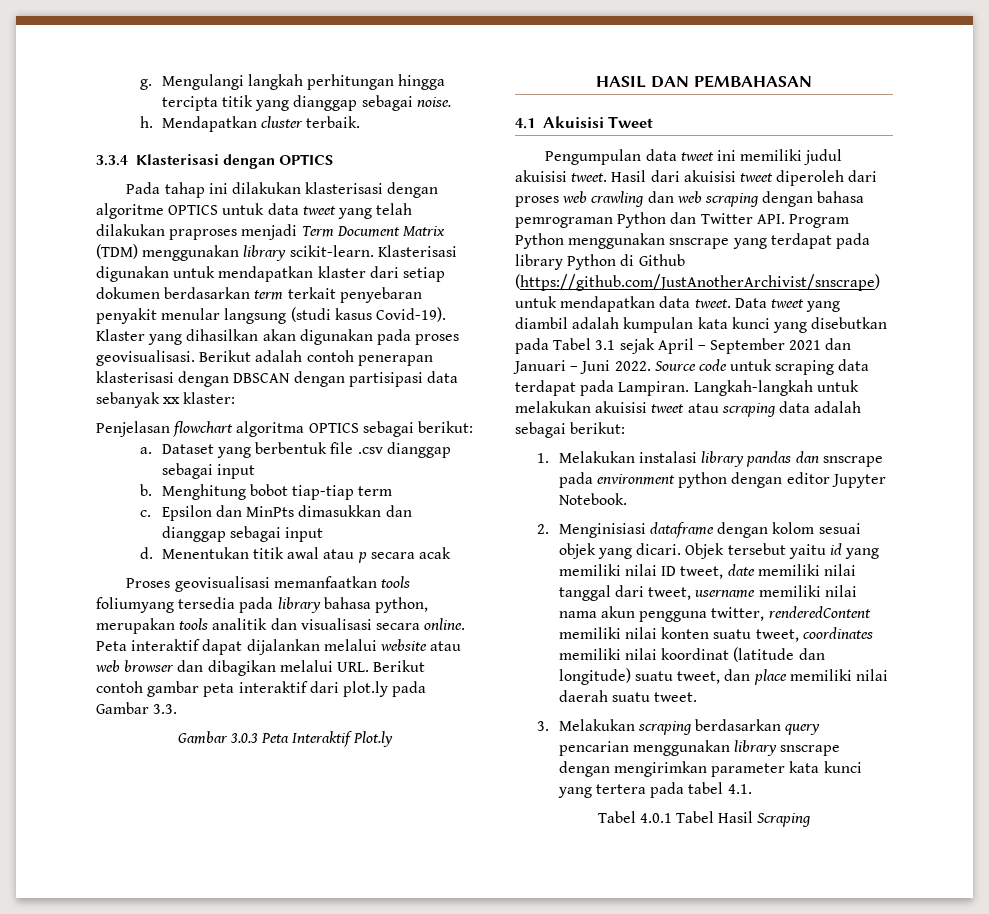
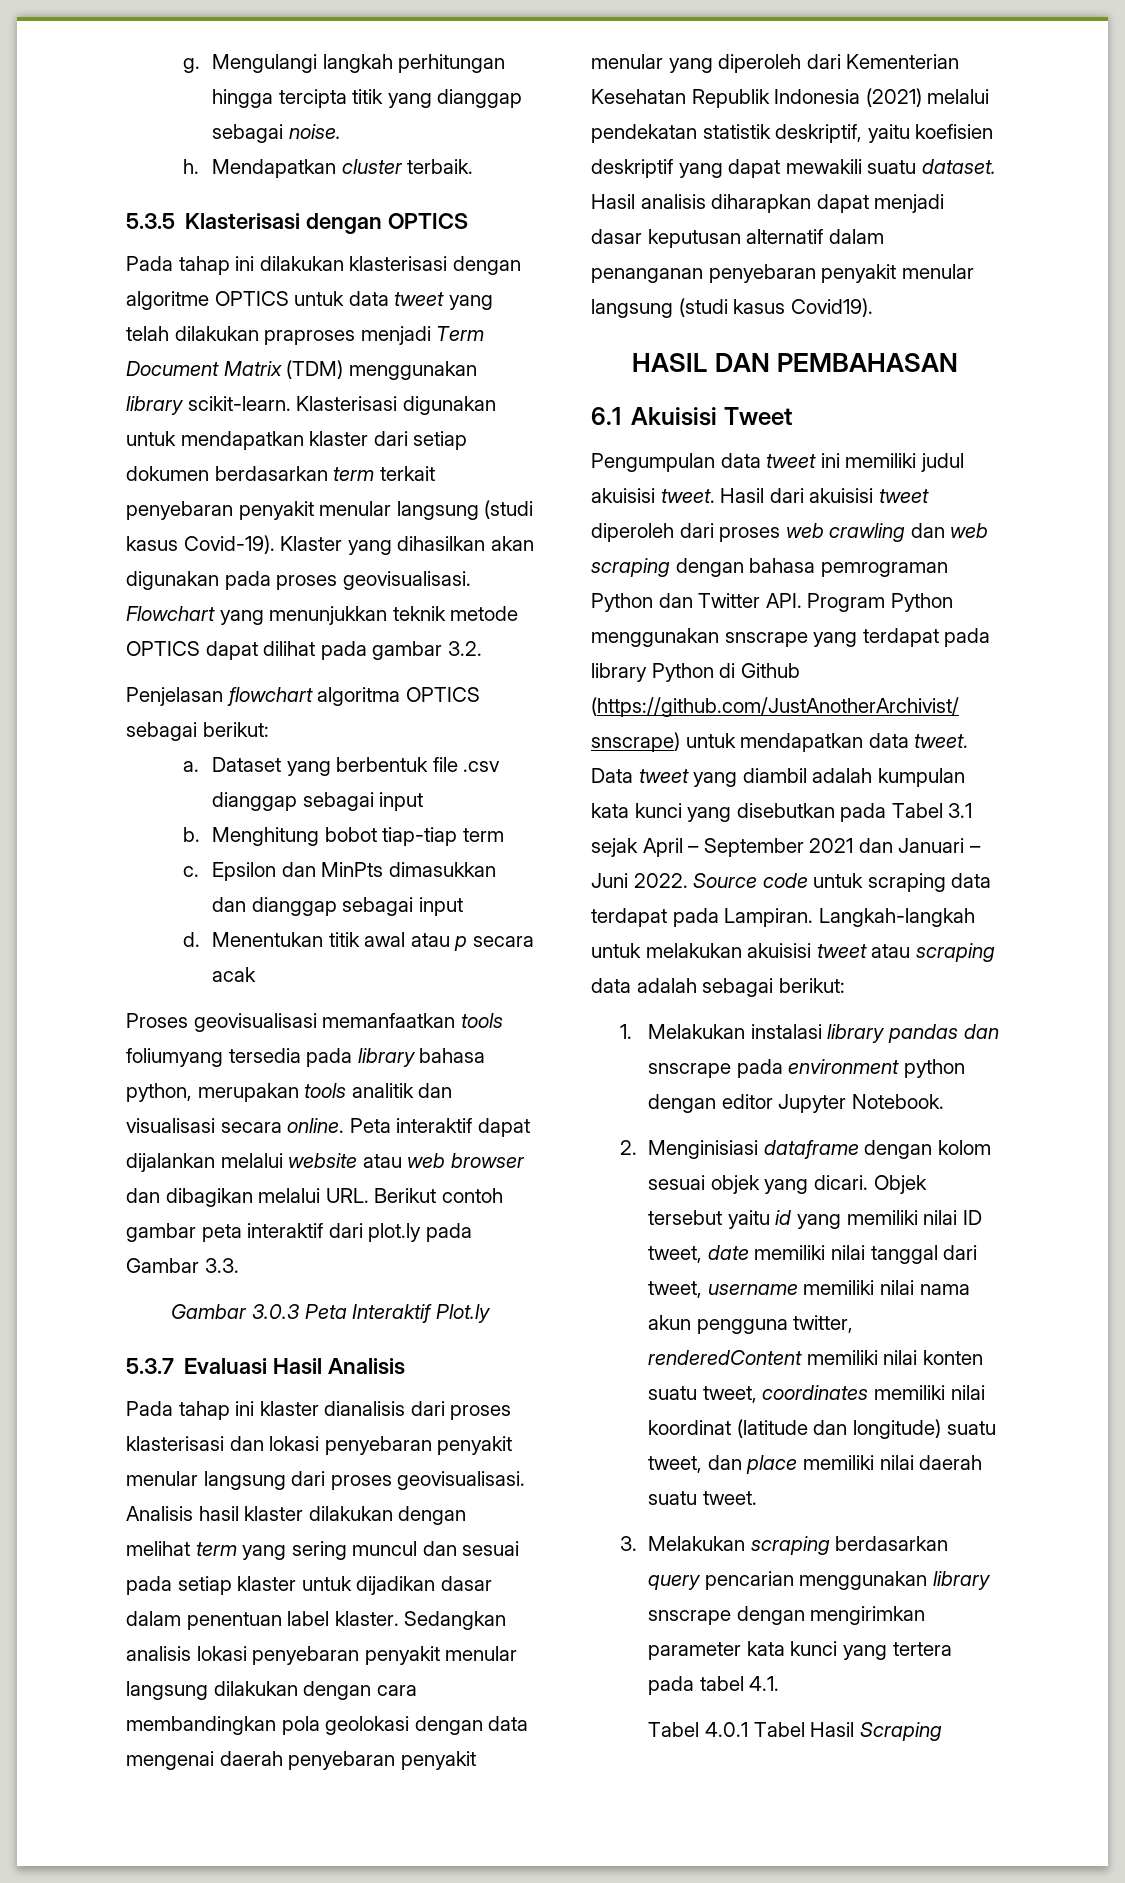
- 3.3.4 Klasterisasi dengan OPTICS
+ 5.3.5 Klasterisasi dengan OPTICS
- Berikut adalah contoh penerapan klasterisasi dengan DBSCAN dengan partisipasi data sebanyak xx klaster:
+ Flowchart yang menunjukkan teknik metode OPTICS dapat dilihat pada gambar 3.2.
+ 5.3.7 Evaluasi Hasil Analisis
+ Pada tahap ini klaster dianalisis dari proses klasterisasi dan lokasi penyebaran penyakit menular langsung dari proses geovisualisasi. Analisis hasil klaster dilakukan dengan melihat term yang sering muncul dan sesuai pada setiap klaster untuk dijadikan dasar dalam penentuan label klaster. Sedangkan analisis lokasi penyebaran penyakit menular langsung dilakukan dengan cara membandingkan pola geolokasi dengan data mengenai daerah penyebaran penyakit menular yang diperoleh dari Kementerian Kesehatan Republik Indonesia (2021) melalui pendekatan statistik deskriptif, yaitu koefisien deskriptif yang dapat mewakili suatu dataset. Hasil analisis diharapkan dapat menjadi dasar keputusan alternatif dalam penanganan penyebaran penyakit menular langsung (studi kasus Covid19).
- 4.1 Akuisisi Tweet
+ 6.1 Akuisisi Tweet

